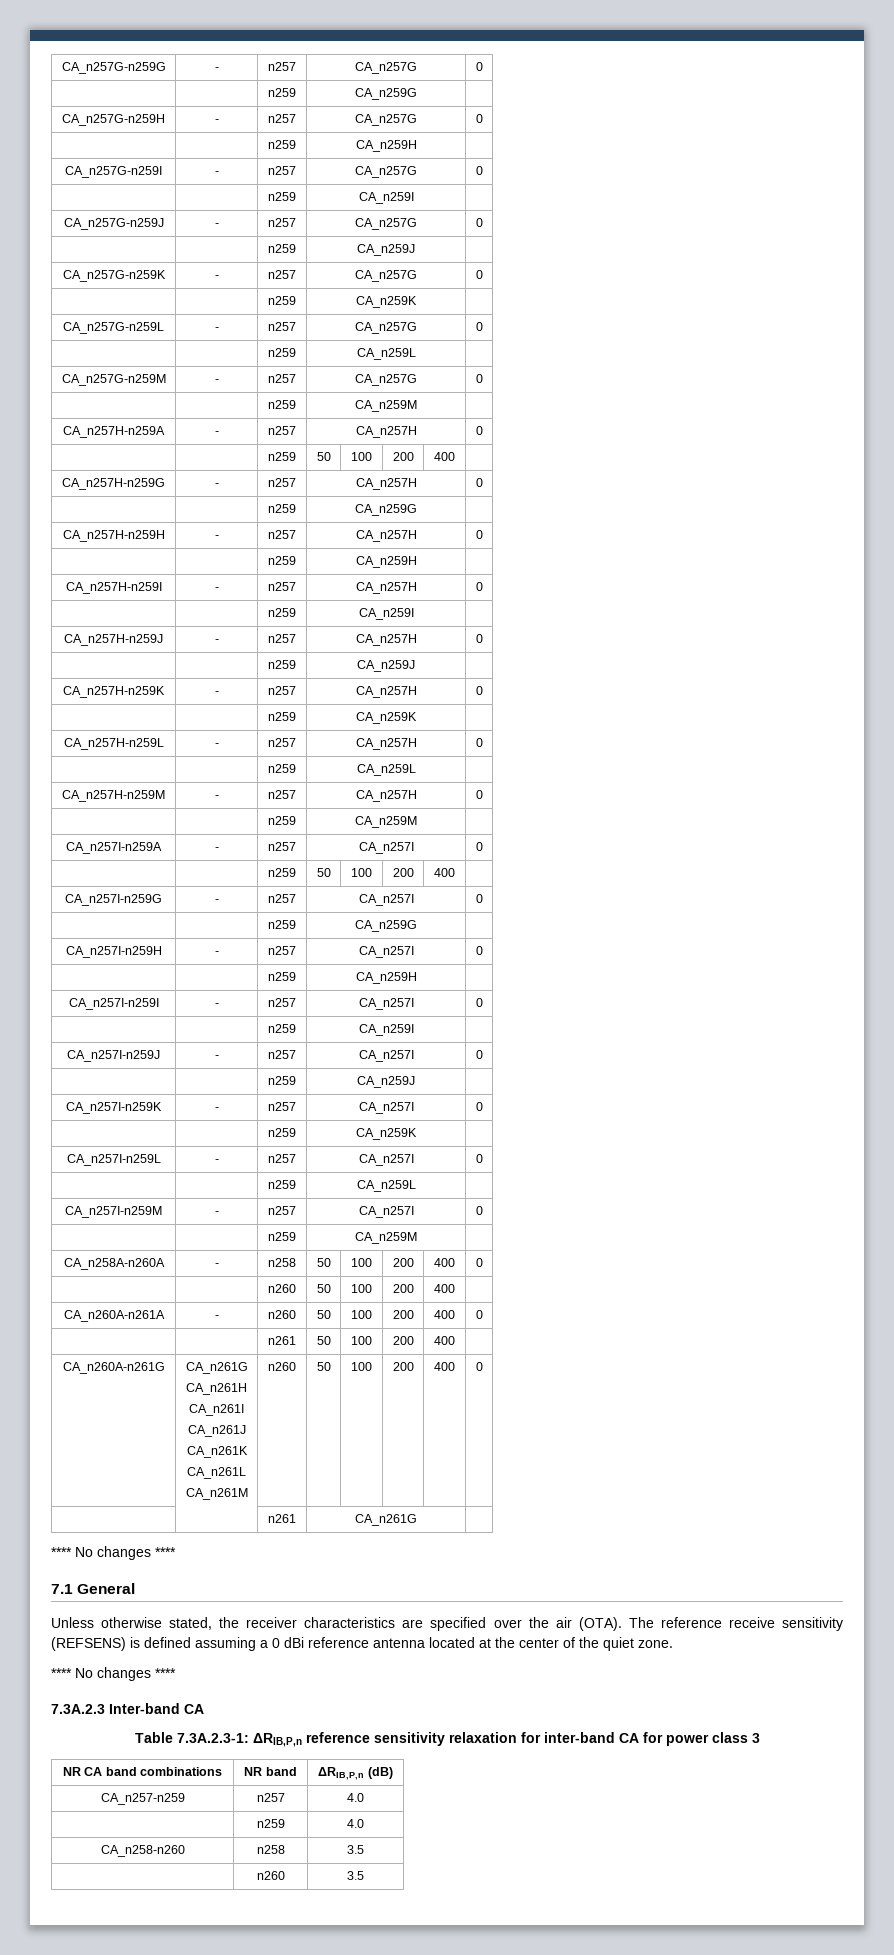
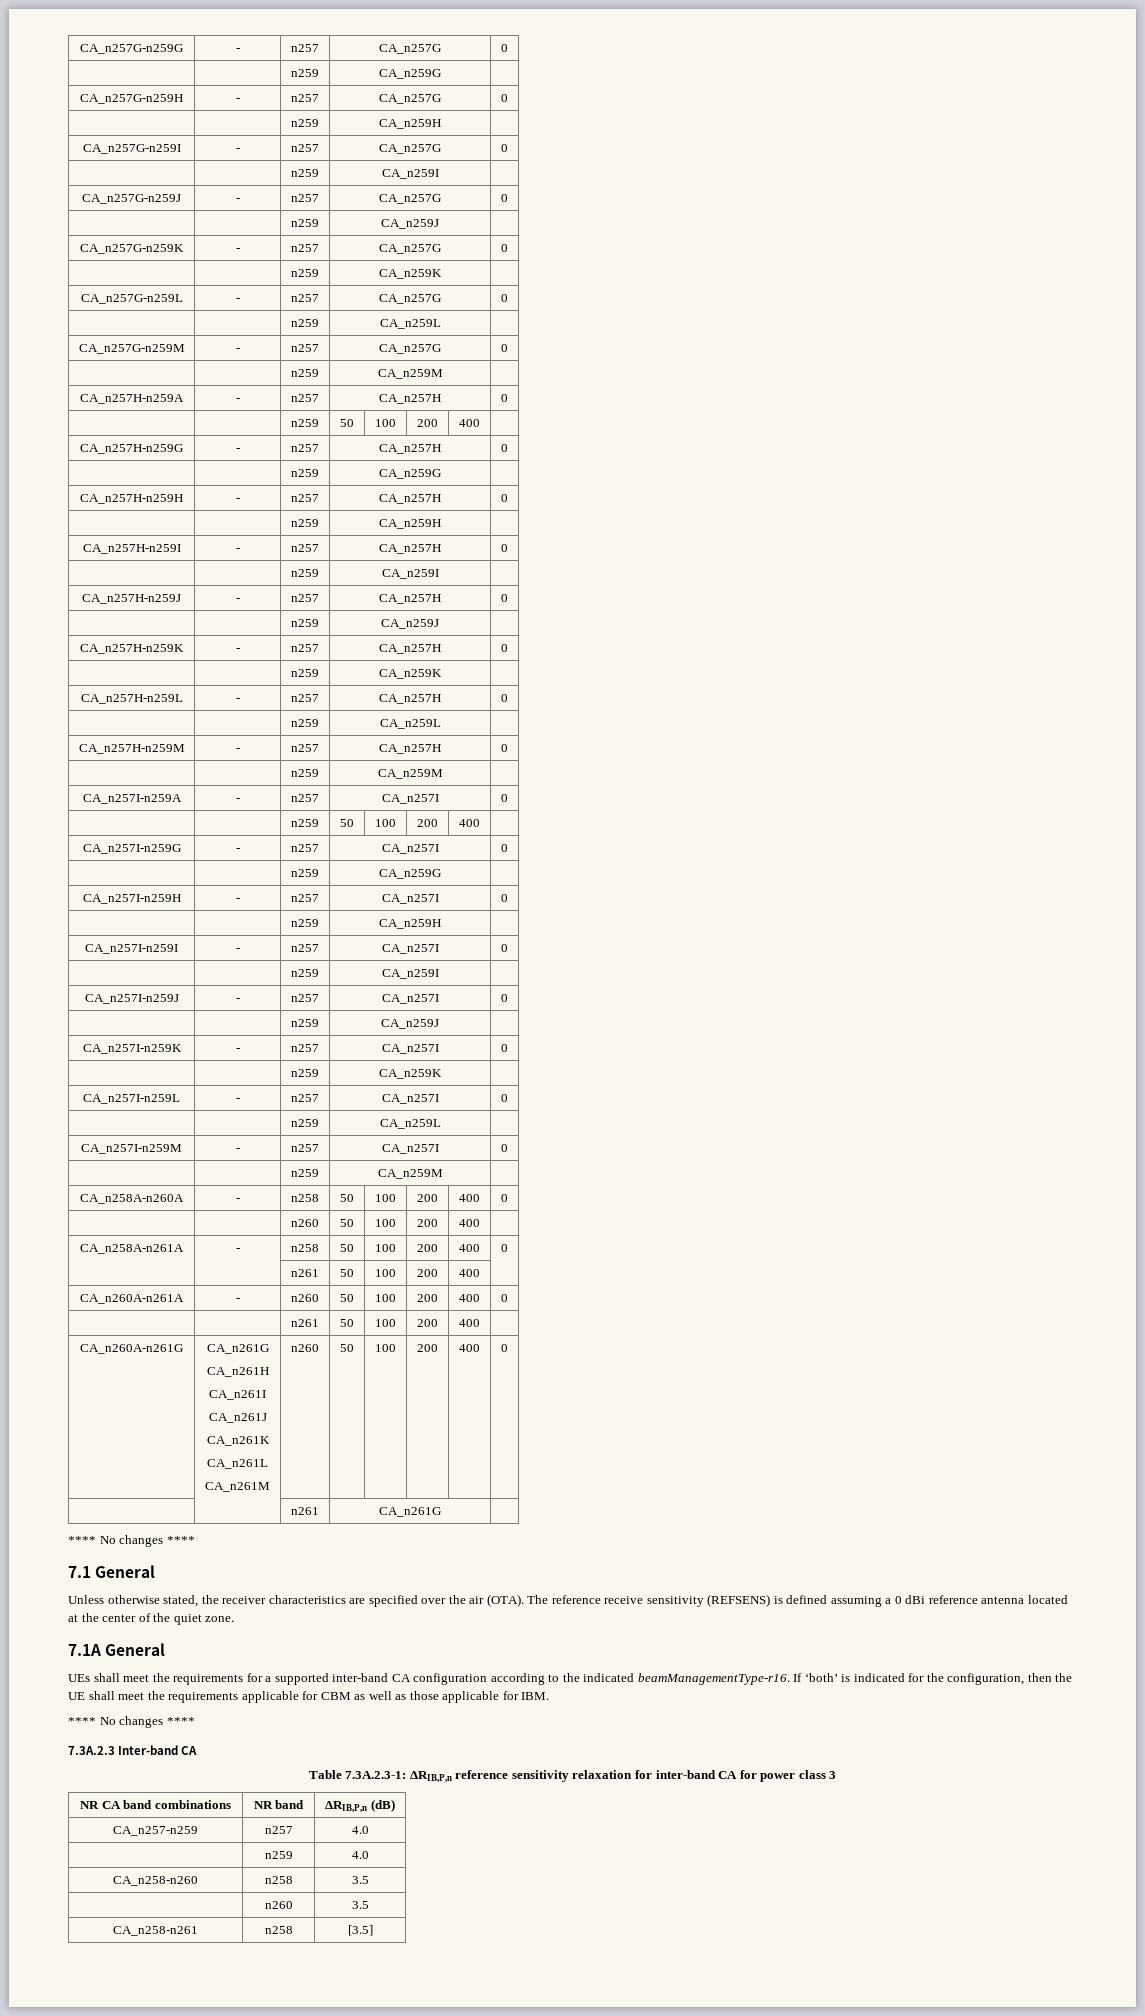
+ CA_n258A-n261A | - | n258 | 50 | 100 | 200 | 400 | 0
+ | | n261 | 50 | 100 | 200 | 400 |
+ 7.1A General
+ UEs shall meet the requirements for a supported inter-band CA configuration according to the indicated beamManagementType-r16. If ‘both’ is indicated for the configuration, then the UE shall meet the requirements applicable for CBM as well as those applicable for IBM.
+ CA_n258-n261 | n258 | [3.5]

